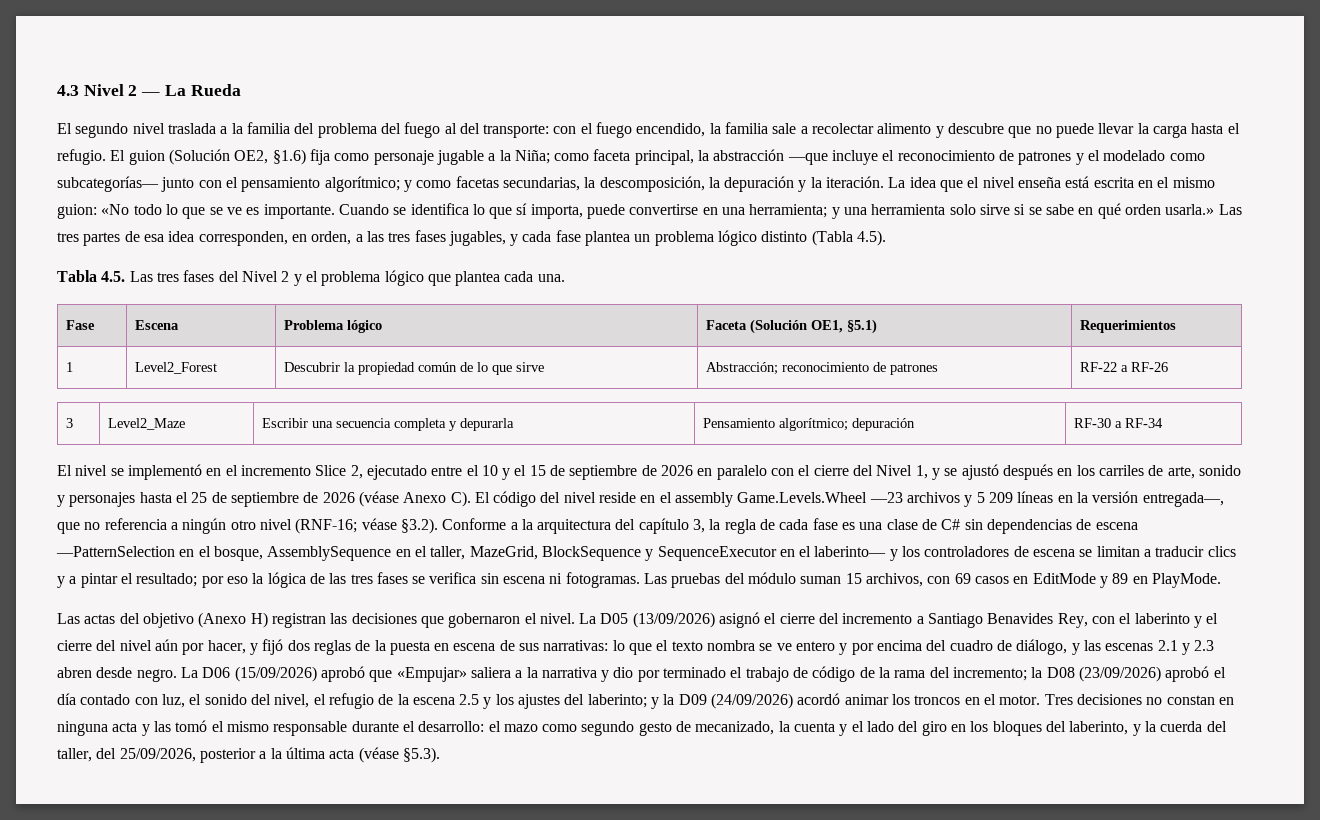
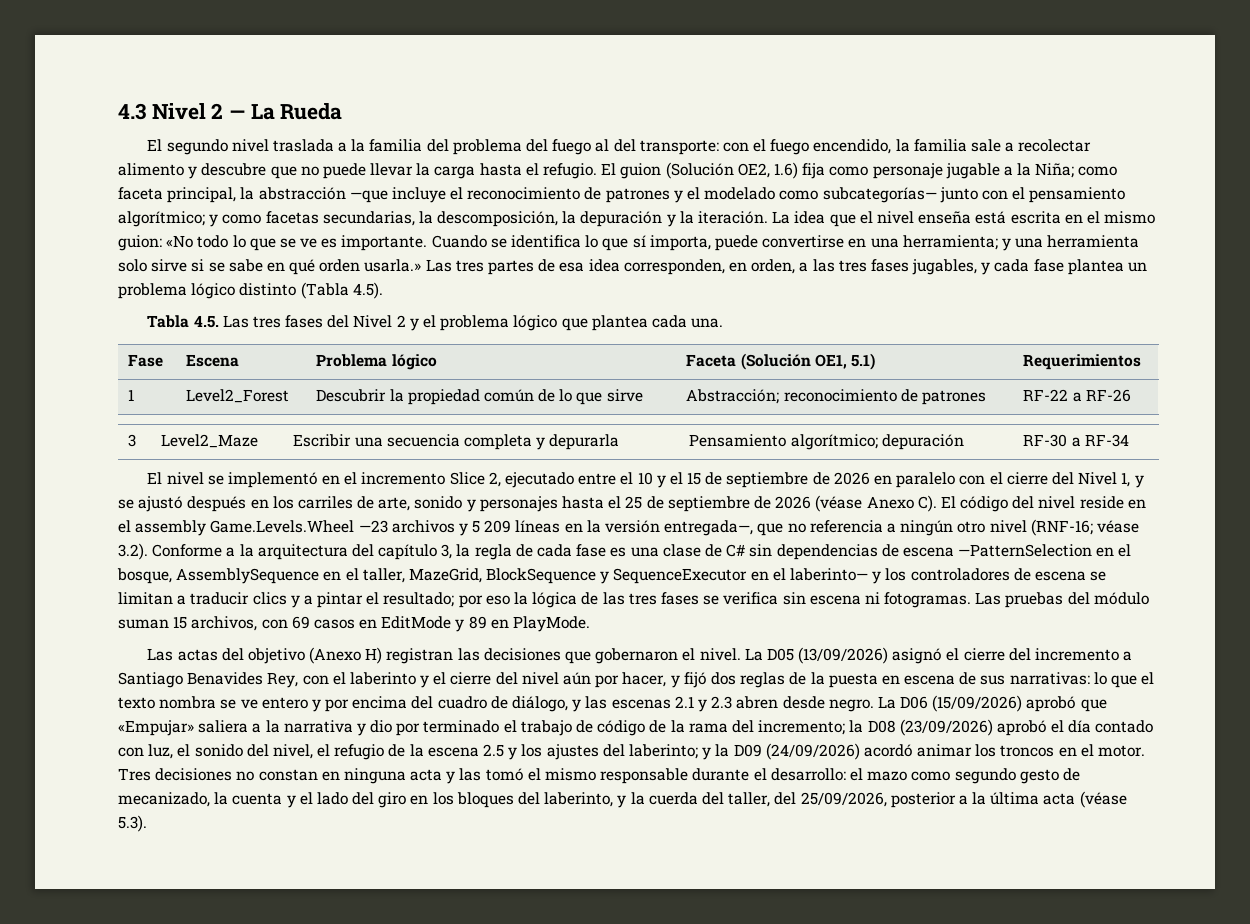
- El guion (Solución OE2, §1.6) fija como personaje jugable a la Niña; como faceta principal, la abstracción —que incluye el reconocimiento de patrones y el modelado como subcategorías— junto con el pensamiento algorítmico; y como facetas secundarias, la descomposición, la depuración y la iteración.
+ El guion (Solución OE2, 1.6) fija como personaje jugable a la Niña; como faceta principal, la abstracción —que incluye el reconocimiento de patrones y el modelado como subcategorías— junto con el pensamiento algorítmico; y como facetas secundarias, la descomposición, la depuración y la iteración.
- Fase | Escena | Problema lógico | Faceta (Solución OE1, §5.1) | Requerimientos
+ Fase | Escena | Problema lógico | Faceta (Solución OE1, 5.1) | Requerimientos
- véase §3.2). Conforme a la arquitectura del capítulo 3, la regla de cada fase es una clase de C# sin dependencias de escena —PatternSelection en el bosque, AssemblySequence en el taller, MazeGrid, BlockSequence y SequenceExecutor en el laberinto— y los controladores de escena se limitan a traducir clics y a pintar el resultado;
+ véase 3.2). Conforme a la arquitectura del capítulo 3, la regla de cada fase es una clase de C# sin dependencias de escena —PatternSelection en el bosque, AssemblySequence en el taller, MazeGrid, BlockSequence y SequenceExecutor en el laberinto— y los controladores de escena se limitan a traducir clics y a pintar el resultado;
- Tres decisiones no constan en ninguna acta y las tomó el mismo responsable durante el desarrollo: el mazo como segundo gesto de mecanizado, la cuenta y el lado del giro en los bloques del laberinto, y la cuerda del taller, del 25/09/2026, posterior a la última acta (véase §5.3).
+ Tres decisiones no constan en ninguna acta y las tomó el mismo responsable durante el desarrollo: el mazo como segundo gesto de mecanizado, la cuenta y el lado del giro en los bloques del laberinto, y la cuerda del taller, del 25/09/2026, posterior a la última acta (véase 5.3).

